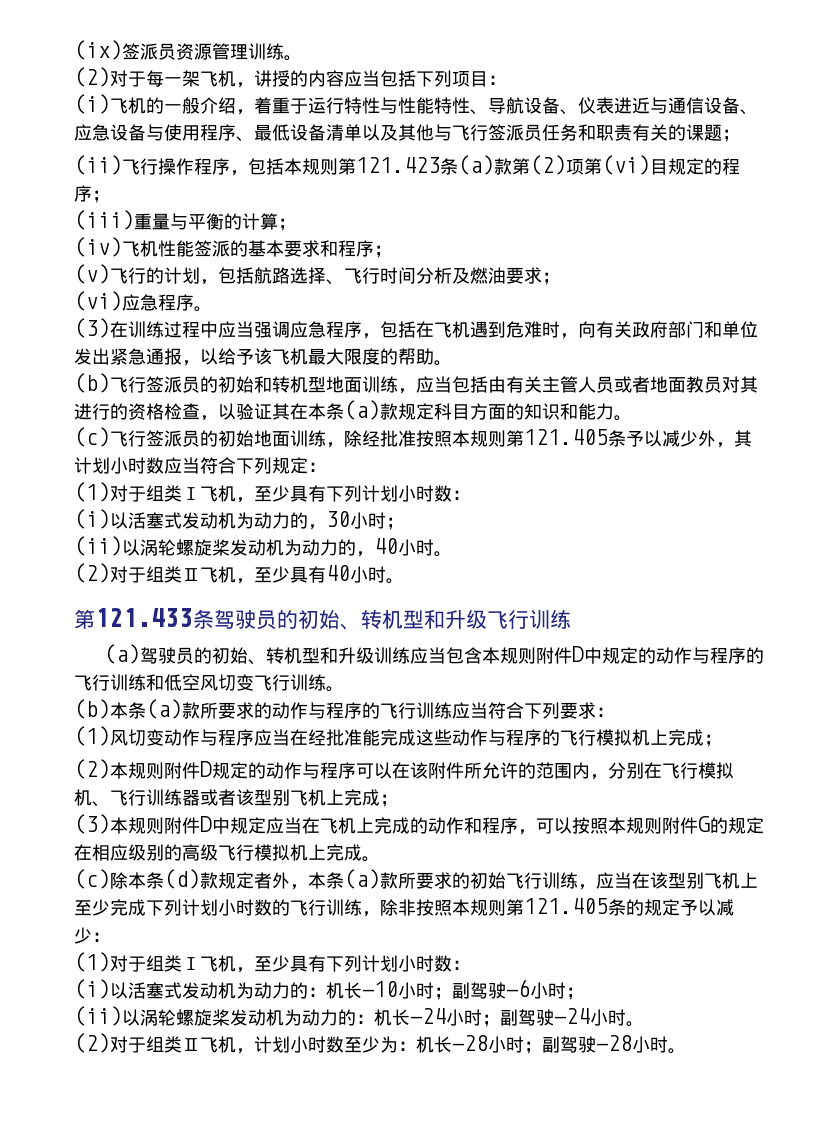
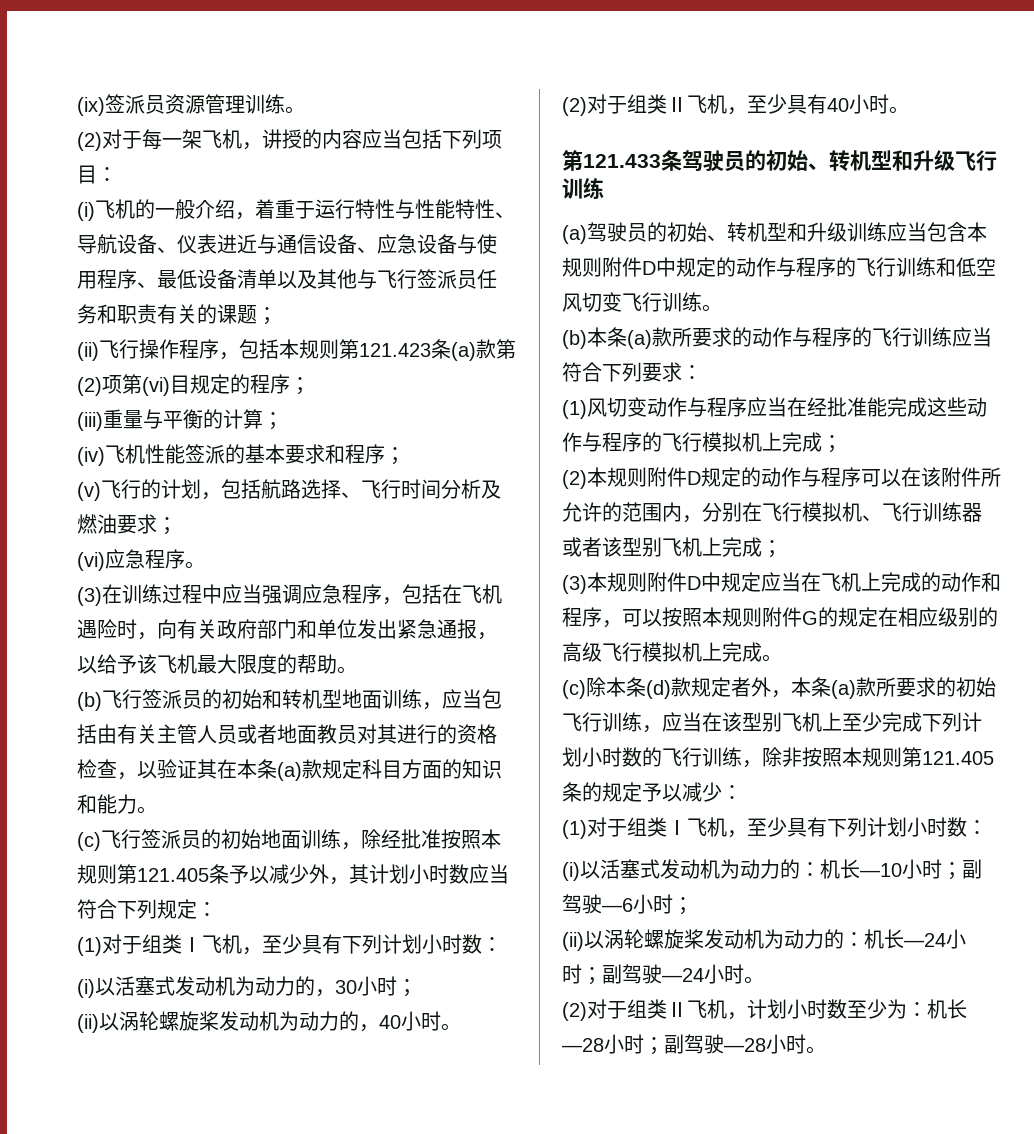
- (3)在训练过程中应当强调应急程序，包括在飞机遇到危难时，向有关政府部门和单位发出紧急通报，以给予该飞机最大限度的帮助。
+ (3)在训练过程中应当强调应急程序，包括在飞机遇险时，向有关政府部门和单位发出紧急通报，以给予该飞机最大限度的帮助。

